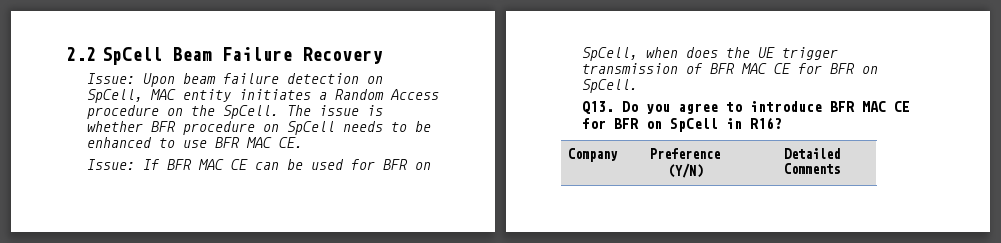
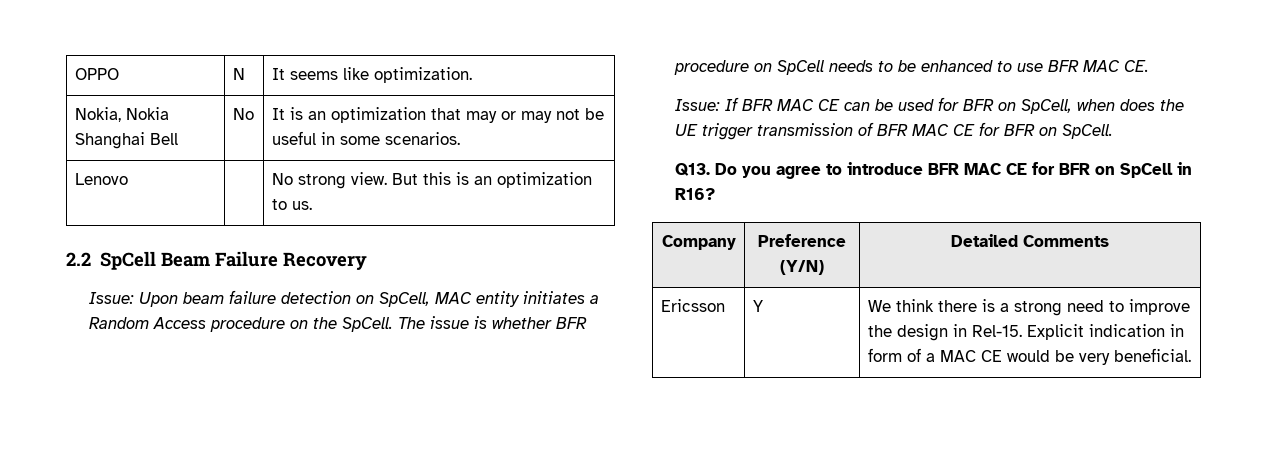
+ OPPO | N | It seems like optimization.
+ Nokia, Nokia Shanghai Bell | No | It is an optimization that may or may not be useful in some scenarios.
+ Lenovo | | No strong view. But this is an optimization to us.
+ Ericsson | Y | We think there is a strong need to improve the design in Rel-15. Explicit indication in form of a MAC CE would be very beneficial.

